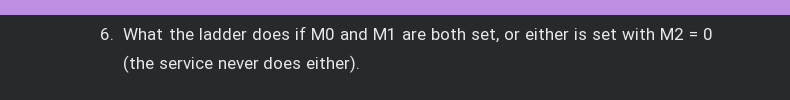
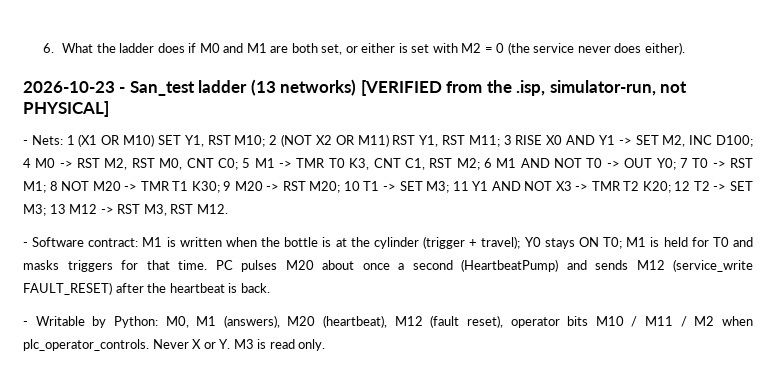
+ 2026-10-23 - San_test ladder (13 networks) [VERIFIED from the .isp, simulator-run, not PHYSICAL]
+ - Nets: 1 (X1 OR M10) SET Y1, RST M10; 2 (NOT X2 OR M11) RST Y1, RST M11; 3 RISE X0 AND Y1 -> SET M2, INC D100; 4 M0 -> RST M2, RST M0, CNT C0; 5 M1 -> TMR T0 K3, CNT C1, RST M2; 6 M1 AND NOT T0 -> OUT Y0; 7 T0 -> RST M1; 8 NOT M20 -> TMR T1 K30; 9 M20 -> RST M20; 10 T1 -> SET M3; 11 Y1 AND NOT X3 -> TMR T2 K20; 12 T2 -> SET M3; 13 M12 -> RST M3, RST M12.
+ - Software contract: M1 is written when the bottle is at the cylinder (trigger + travel); Y0 stays ON T0; M1 is held for T0 and masks triggers for that time. PC pulses M20 about once a second (HeartbeatPump) and sends M12 (service_write FAULT_RESET) after the heartbeat is back.
+ - Writable by Python: M0, M1 (answers), M20 (heartbeat), M12 (fault reset), operator bits M10 / M11 / M2 when plc_operator_controls. Never X or Y. M3 is read only.

